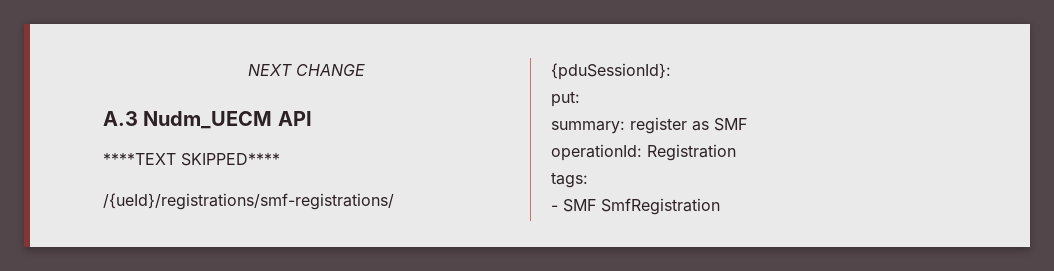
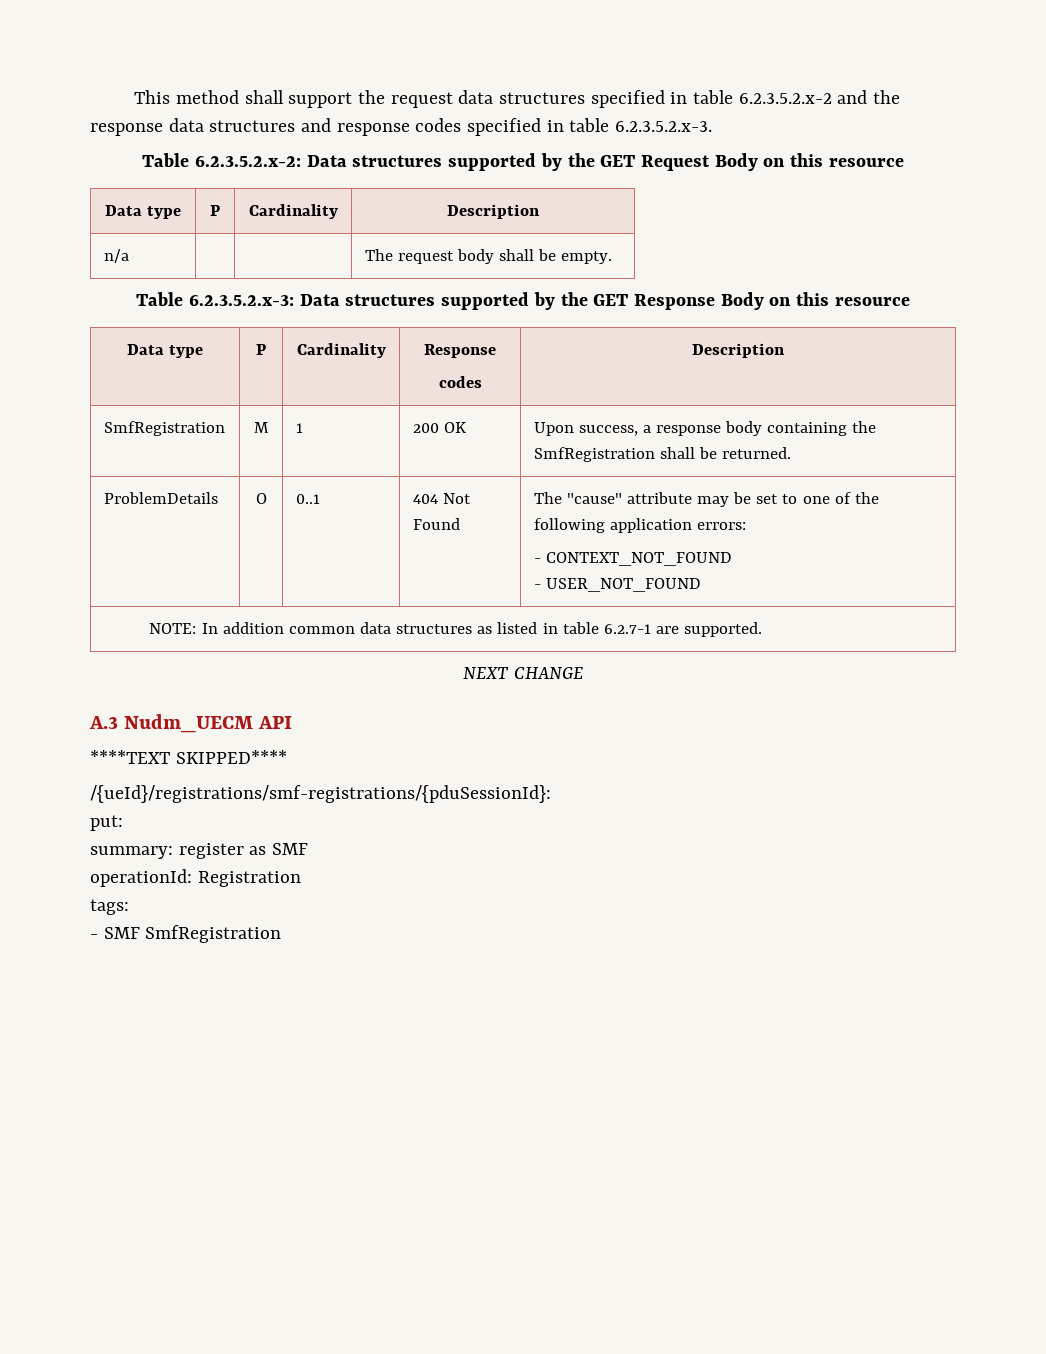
+ This method shall support the request data structures specified in table 6.2.3.5.2.x-2 and the response data structures and response codes specified in table 6.2.3.5.2.x-3.
+ Table 6.2.3.5.2.x-2: Data structures supported by the GET Request Body on this resource
+ Data type | P | Cardinality | Description
+ n/a | | | The request body shall be empty.
+ Table 6.2.3.5.2.x-3: Data structures supported by the GET Response Body on this resource
+ Data type | P | Cardinality | Response
+ codes | Description
+ SmfRegistration | M | 1 | 200 OK | Upon success, a response body containing the SmfRegistration shall be returned.
+ ProblemDetails | O | 0..1 | 404 Not Found | The "cause" attribute may be set to one of the following application errors:
+ - CONTEXT_NOT_FOUND
+ - USER_NOT_FOUND
+ NOTE: In addition common data structures as listed in table 6.2.7-1 are supported.

